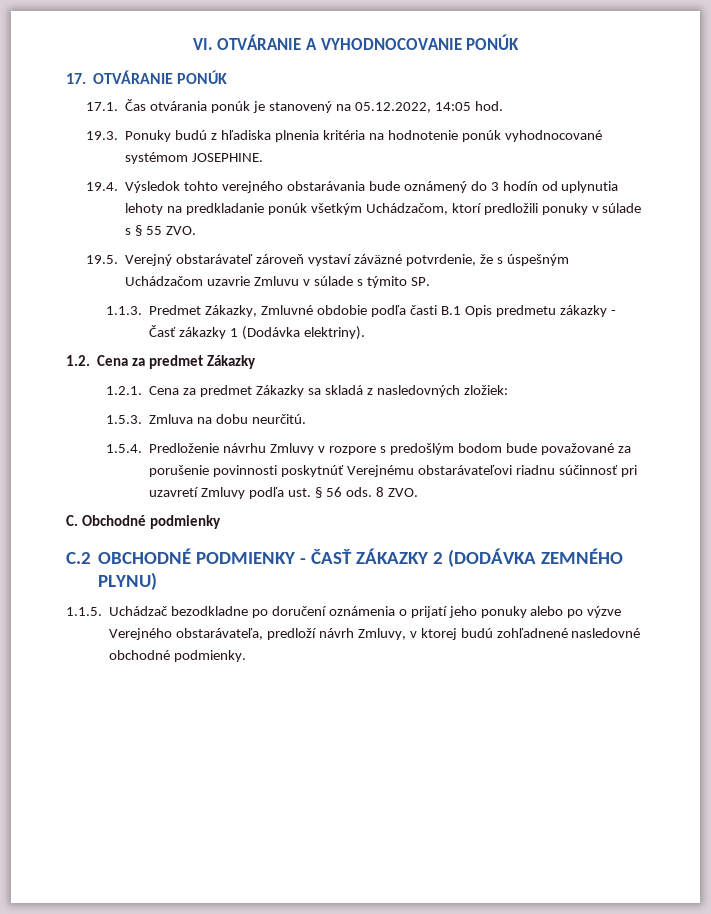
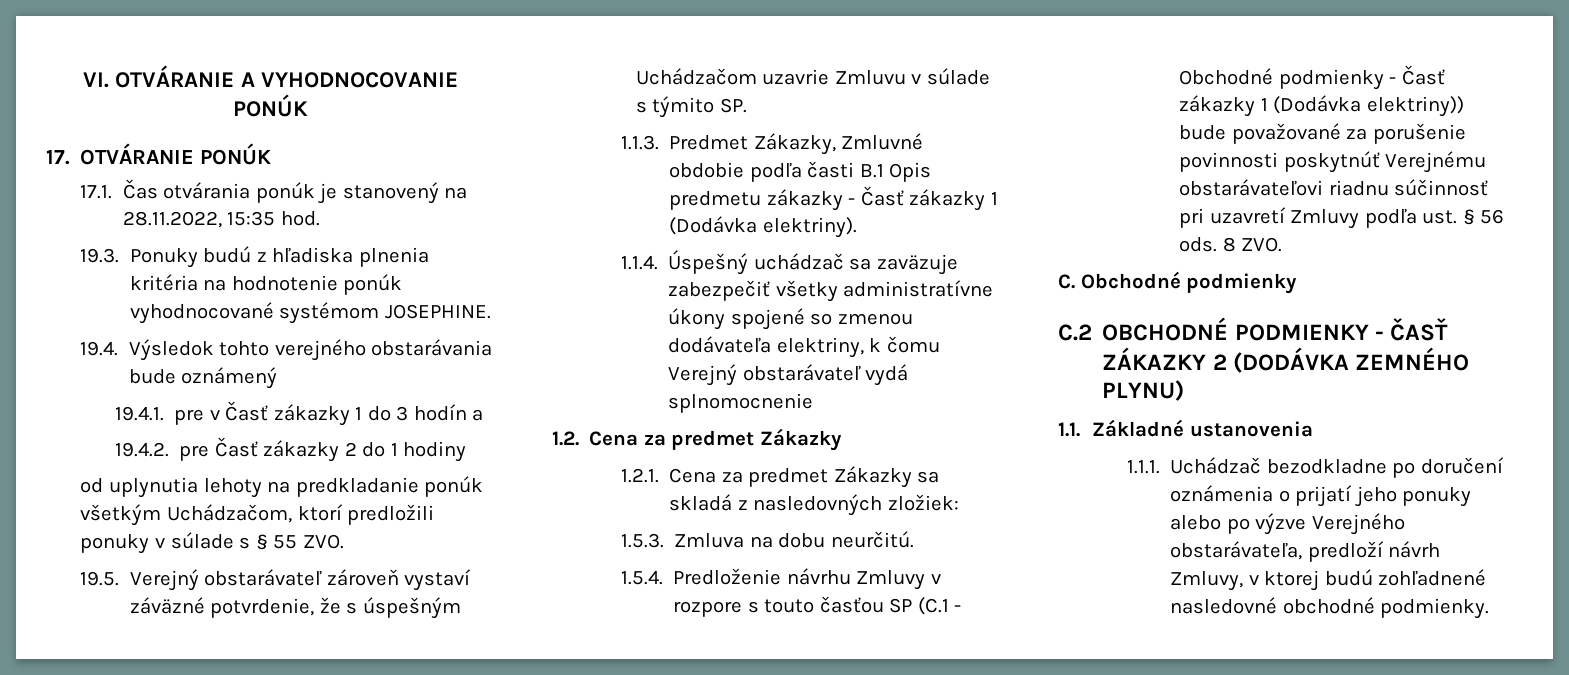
- 17.1. Čas otvárania ponúk je stanovený na 05.12.2022, 14:05 hod.
+ 17.1. Čas otvárania ponúk je stanovený na 28.11.2022, 15:35 hod.
- 19.4. Výsledok tohto verejného obstarávania bude oznámený do 3 hodín od uplynutia lehoty na predkladanie ponúk všetkým Uchádzačom, ktorí predložili ponuky v súlade s § 55 ZVO.
+ 19.4. Výsledok tohto verejného obstarávania bude oznámený
+ 19.4.1. pre v Časť zákazky 1 do 3 hodín a
+ 19.4.2. pre Časť zákazky 2 do 1 hodiny
+ od uplynutia lehoty na predkladanie ponúk všetkým Uchádzačom, ktorí predložili ponuky v súlade s § 55 ZVO.
+ 1.1.4. Úspešný uchádzač sa zaväzuje zabezpečiť všetky administratívne úkony spojené so zmenou dodávateľa elektriny, k čomu Verejný obstarávateľ vydá splnomocnenie
- 1.5.4. Predloženie návrhu Zmluvy v rozpore s predošlým bodom bude považované za porušenie povinnosti poskytnúť Verejnému obstarávateľovi riadnu súčinnosť pri uzavretí Zmluvy podľa ust. § 56 ods.
+ 1.5.4. Predloženie návrhu Zmluvy v rozpore s touto časťou SP (C.1 - Obchodné podmienky - Časť zákazky 1 (Dodávka elektriny)) bude považované za porušenie povinnosti poskytnúť Verejnému obstarávateľovi riadnu súčinnosť pri uzavretí Zmluvy podľa ust. § 56 ods.
- 1.1.5. Uchádzač bezodkladne po doručení oznámenia o prijatí jeho ponuky alebo po výzve Verejného obstarávateľa, predloží návrh Zmluvy, v ktorej budú zohľadnené nasledovné obchodné podmienky.
+ 1.1. Základné ustanovenia
+ 1.1.1. Uchádzač bezodkladne po doručení oznámenia o prijatí jeho ponuky alebo po výzve Verejného obstarávateľa, predloží návrh Zmluvy, v ktorej budú zohľadnené nasledovné obchodné podmienky.

